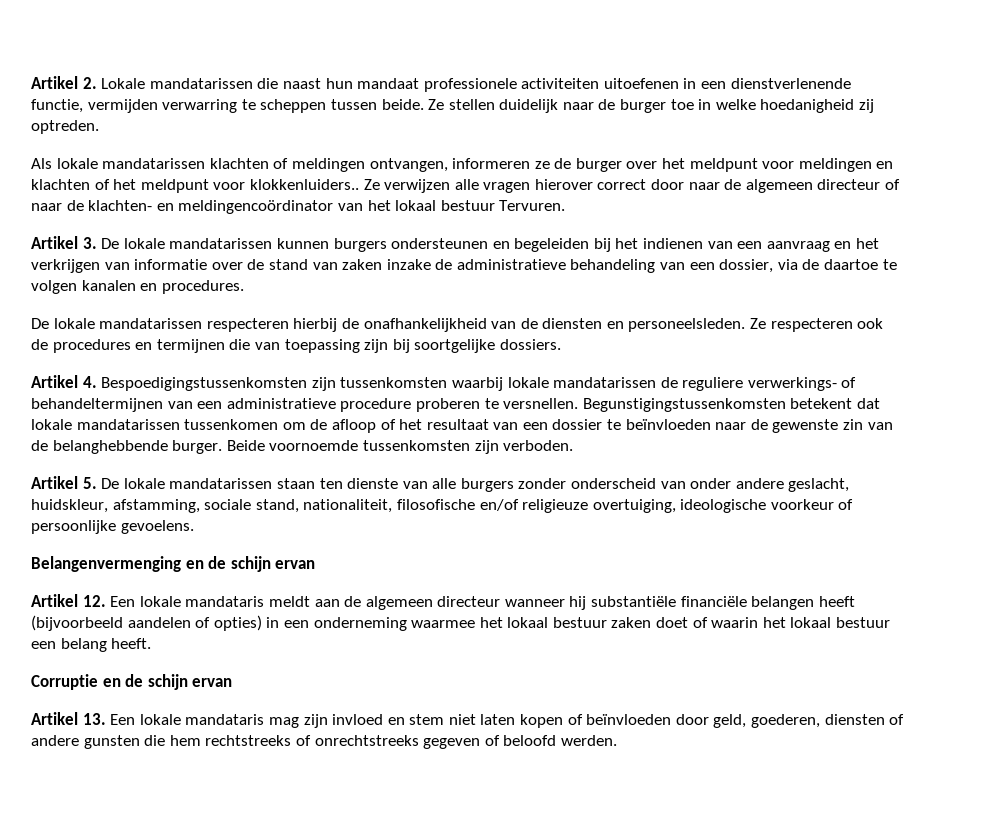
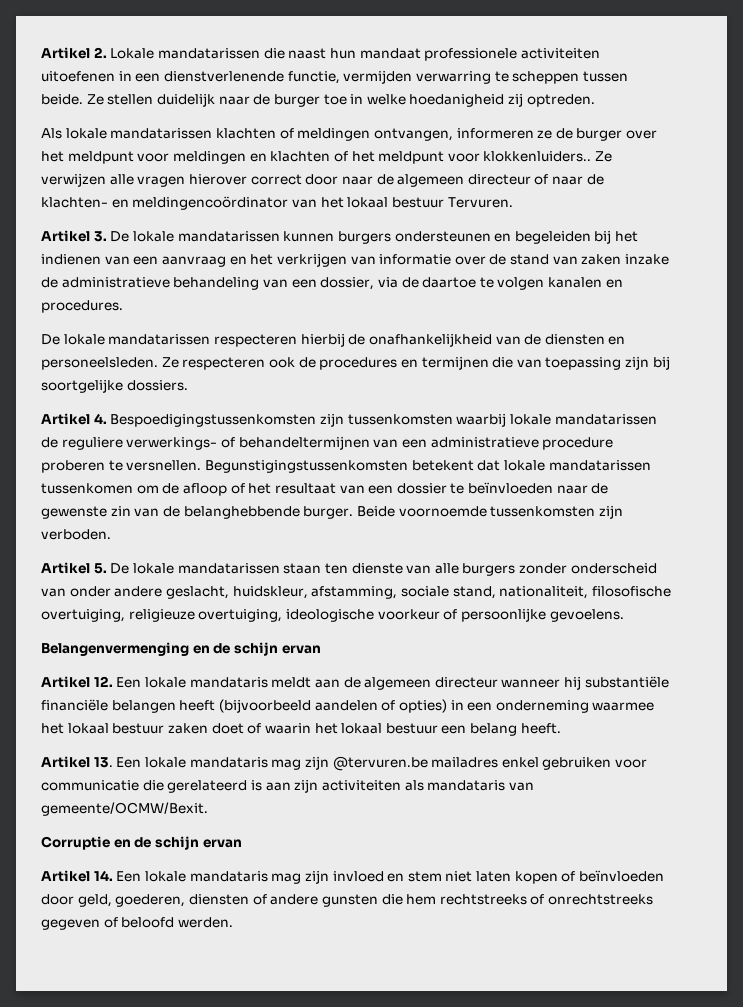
- Artikel 5. De lokale mandatarissen staan ten dienste van alle burgers zonder onderscheid van onder andere geslacht, huidskleur, afstamming, sociale stand, nationaliteit, filosofische en/of religieuze overtuiging, ideologische voorkeur of persoonlijke gevoelens.
+ Artikel 5. De lokale mandatarissen staan ten dienste van alle burgers zonder onderscheid van onder andere geslacht, huidskleur, afstamming, sociale stand, nationaliteit, filosofische overtuiging, religieuze overtuiging, ideologische voorkeur of persoonlijke gevoelens.
+ Artikel 13. Een lokale mandataris mag zijn @tervuren.be mailadres enkel gebruiken voor communicatie die gerelateerd is aan zijn activiteiten als mandataris van gemeente/OCMW/Bexit.
- Artikel 13. Een lokale mandataris mag zijn invloed en stem niet laten kopen of beïnvloeden door geld, goederen, diensten of andere gunsten die hem rechtstreeks of onrechtstreeks gegeven of beloofd werden.
+ Artikel 14. Een lokale mandataris mag zijn invloed en stem niet laten kopen of beïnvloeden door geld, goederen, diensten of andere gunsten die hem rechtstreeks of onrechtstreeks gegeven of beloofd werden.

